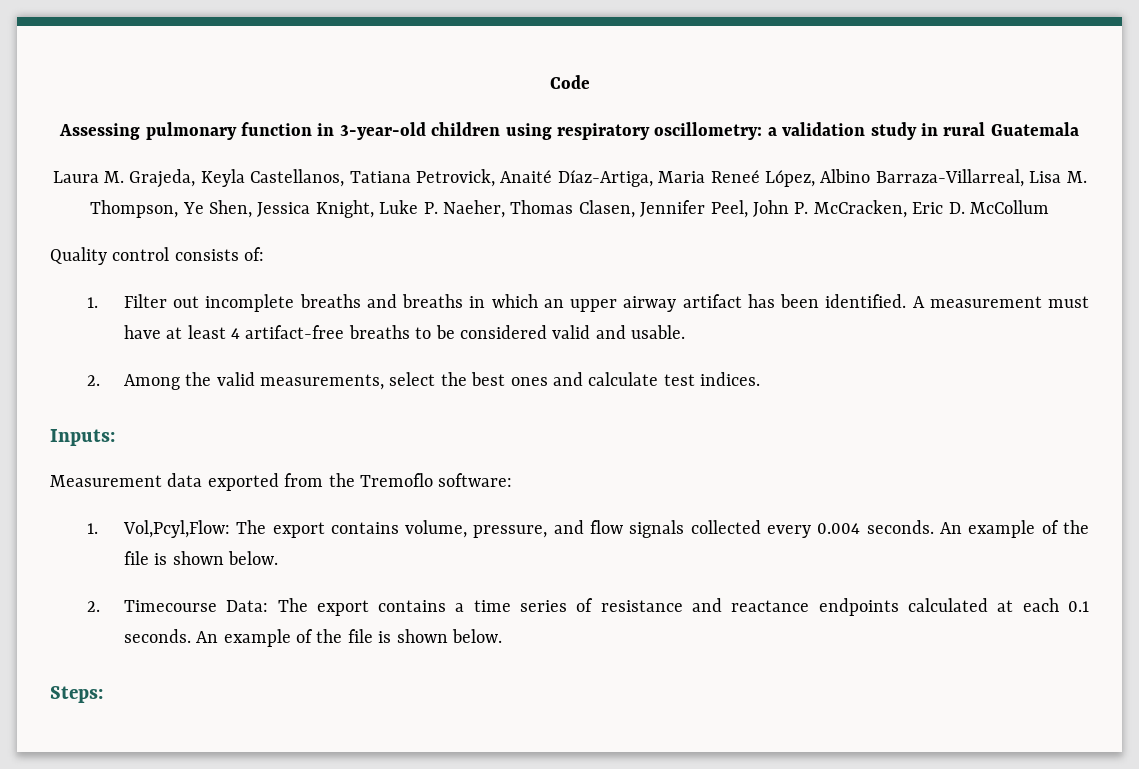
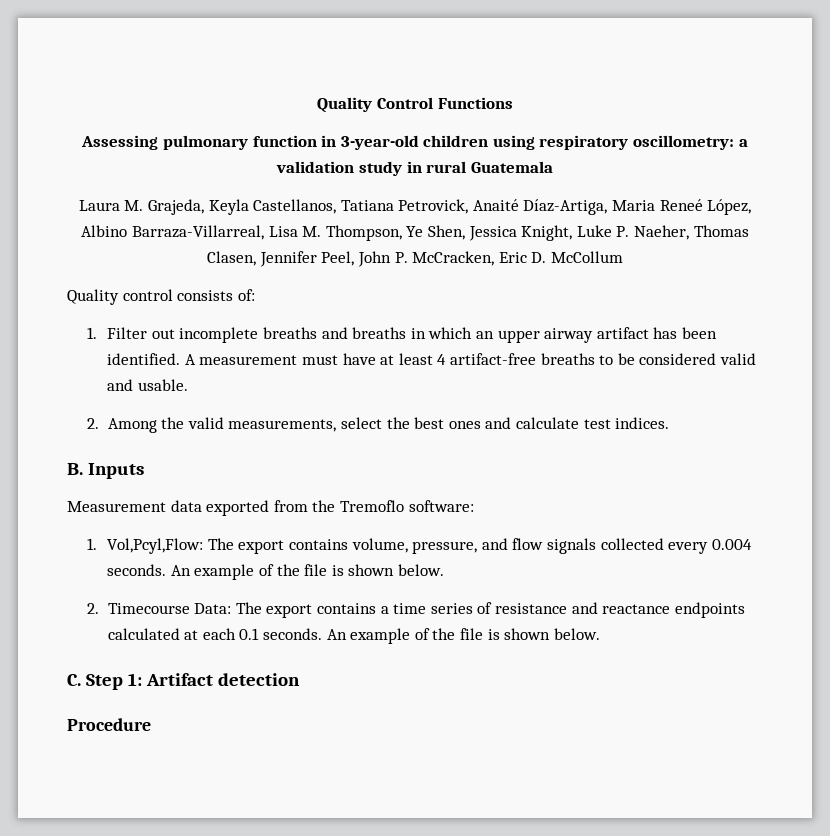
- Code
+ Quality Control Functions
- Inputs:
+ B. Inputs
- Steps:
+ C. Step 1: Artifact detection
+ Procedure

